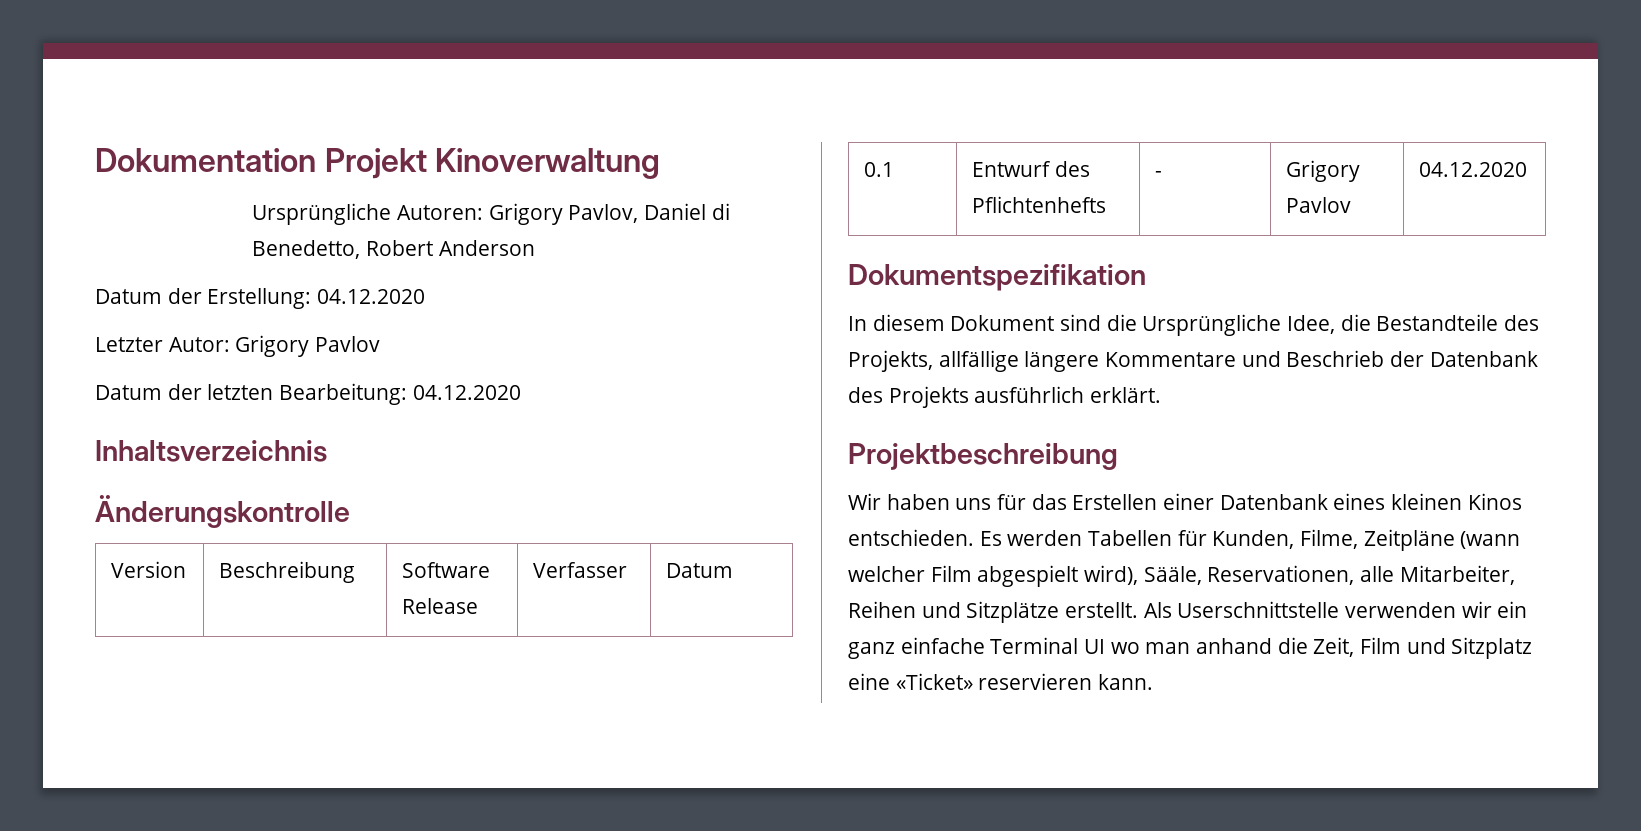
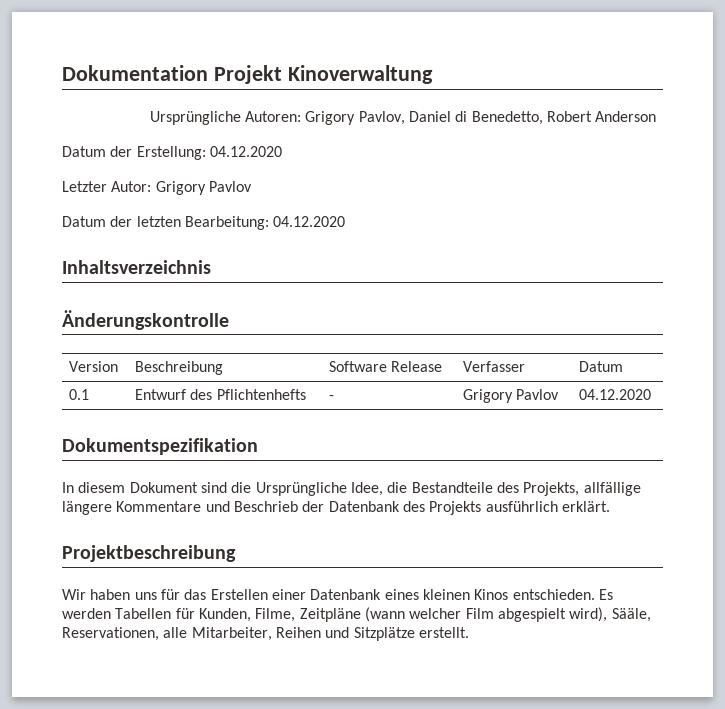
- Als Userschnittstelle verwenden wir ein ganz einfache Terminal UI wo man anhand die Zeit, Film und Sitzplatz eine «Ticket» reservieren kann.

